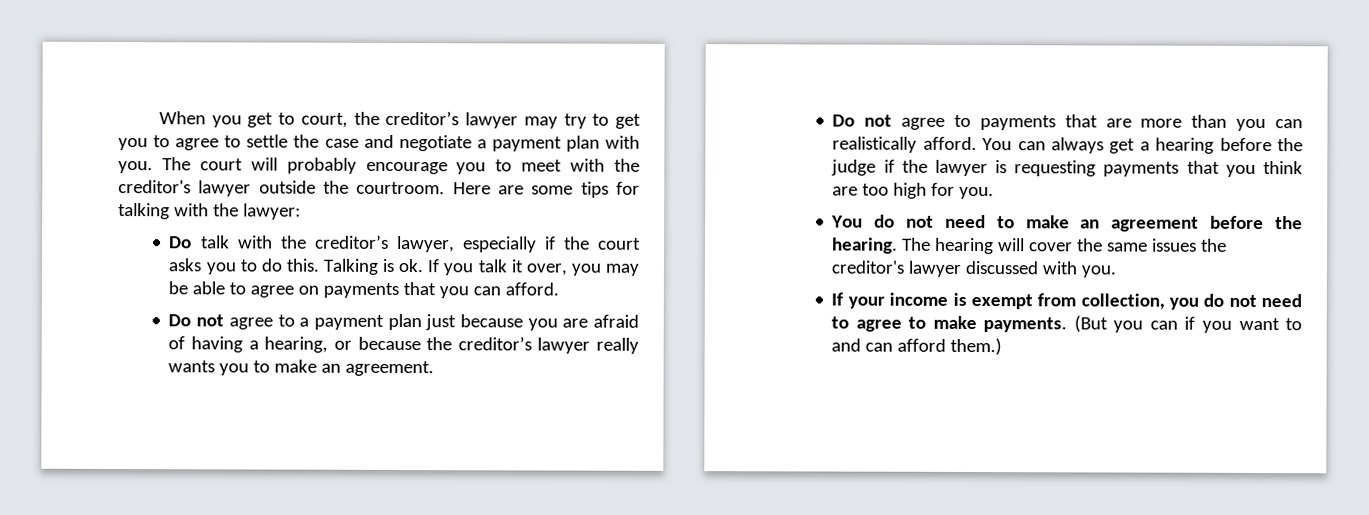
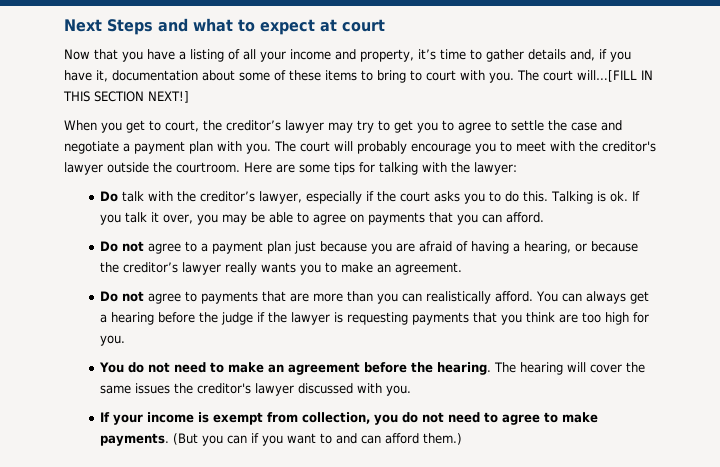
+ Next Steps and what to expect at court
+ Now that you have a listing of all your income and property, it’s time to gather details and, if you have it, documentation about some of these items to bring to court with you. The court will…[FILL IN THIS SECTION NEXT!]

